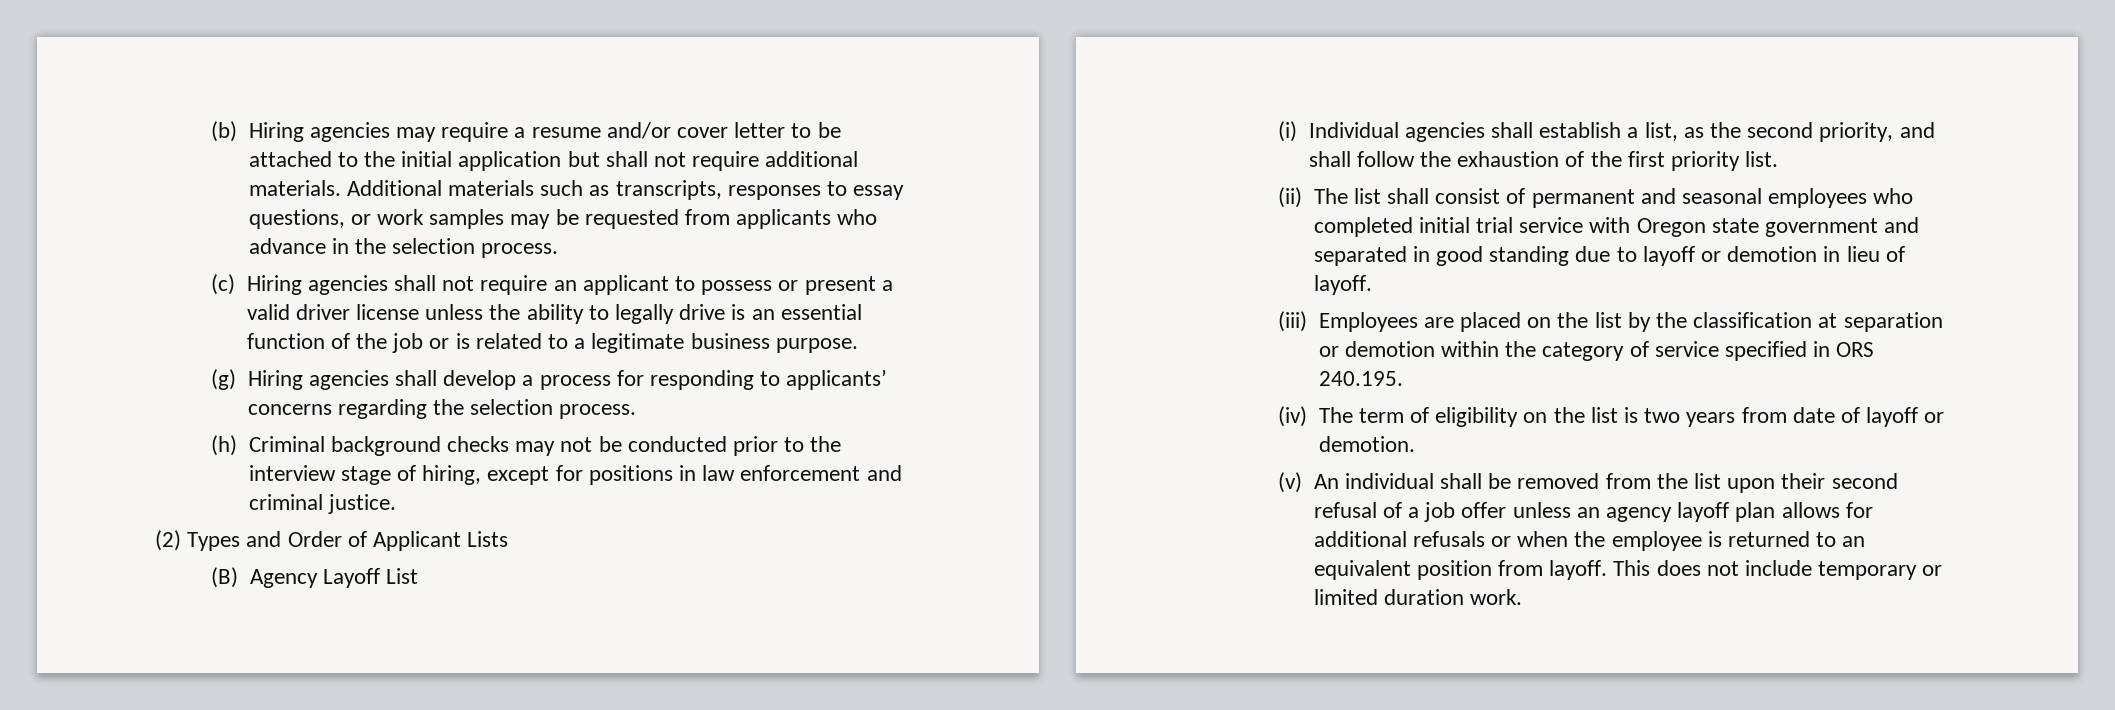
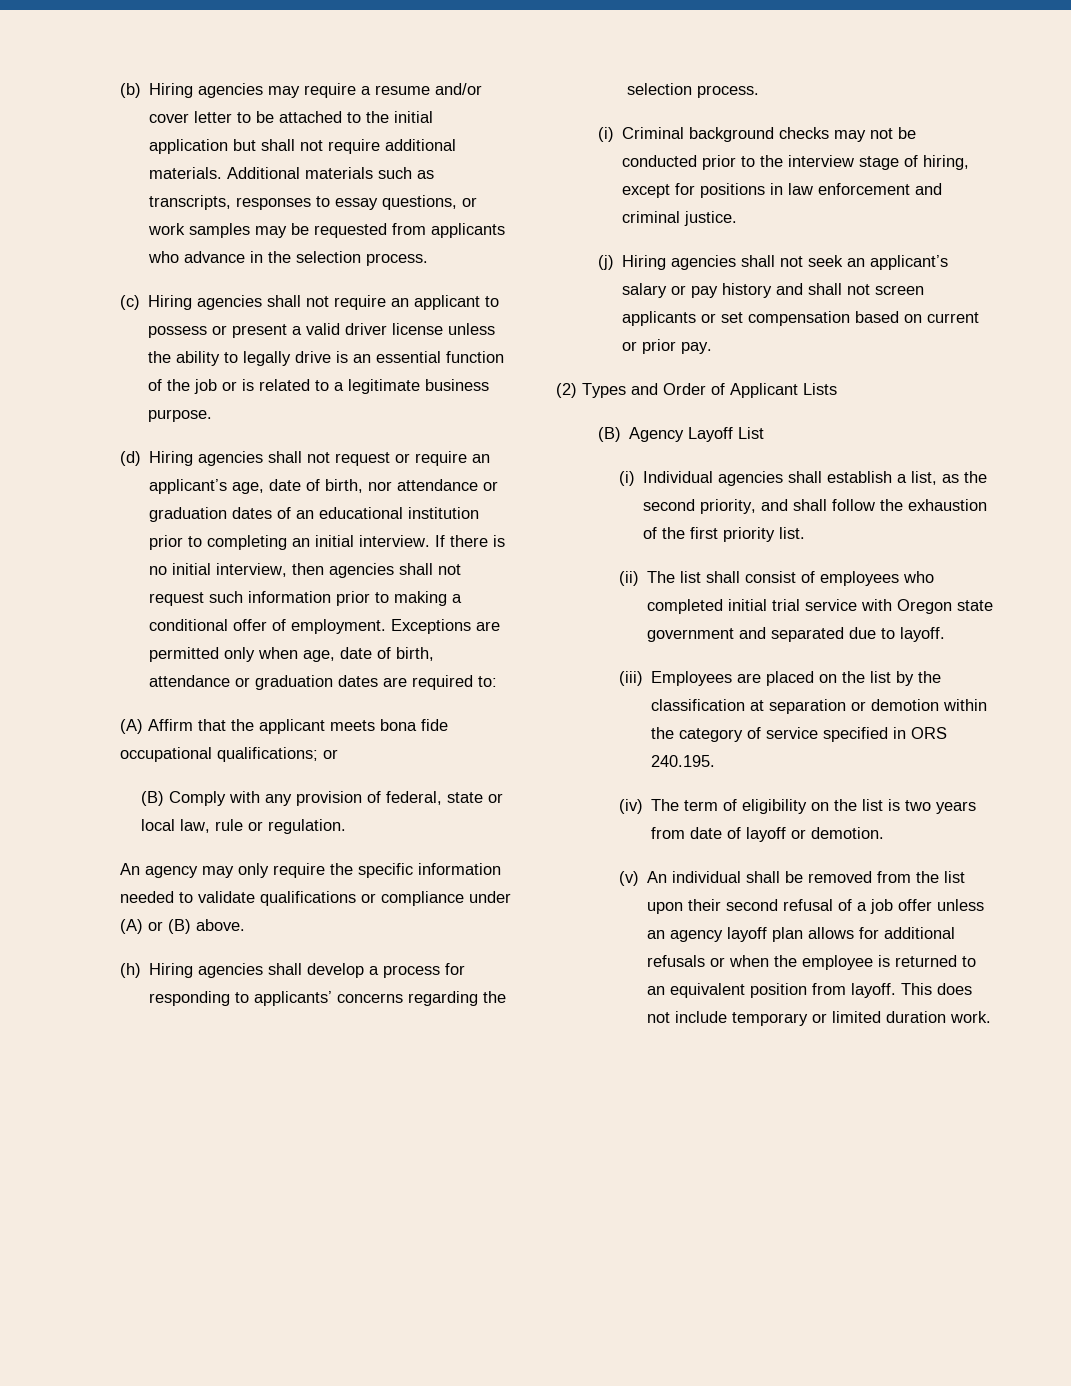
- (g) Hiring agencies shall develop a process for responding to applicants’ concerns regarding the selection process.
+ (d) Hiring agencies shall not request or require an applicant’s age, date of birth, nor attendance or graduation dates of an educational institution prior to completing an initial interview. If there is no initial interview, then agencies shall not request such information prior to making a conditional offer of employment. Exceptions are permitted only when age, date of birth, attendance or graduation dates are required to:
+ (A) Affirm that the applicant meets bona fide occupational qualifications; or
+ (B) Comply with any provision of federal, state or local law, rule or regulation.
+ An agency may only require the specific information needed to validate qualifications or compliance under (A) or (B) above.
+ (h) Hiring agencies shall develop a process for responding to applicants’ concerns regarding the selection process.
- (h) Criminal background checks may not be conducted prior to the interview stage of hiring, except for positions in law enforcement and criminal justice.
+ (i) Criminal background checks may not be conducted prior to the interview stage of hiring, except for positions in law enforcement and criminal justice.
+ (j) Hiring agencies shall not seek an applicant’s salary or pay history and shall not screen applicants or set compensation based on current or prior pay.
- (ii) The list shall consist of permanent and seasonal employees who completed initial trial service with Oregon state government and separated in good standing due to layoff or demotion in lieu of layoff.
+ (ii) The list shall consist of employees who completed initial trial service with Oregon state government and separated due to layoff.

